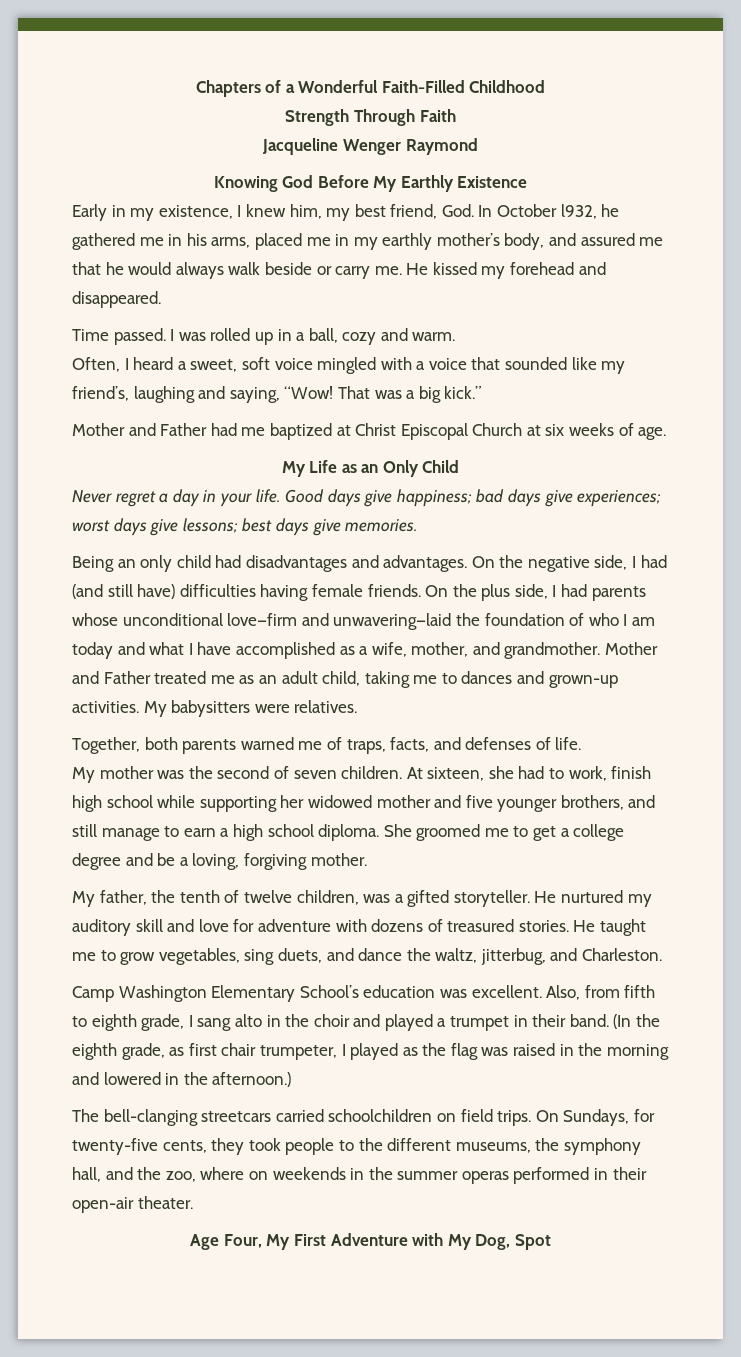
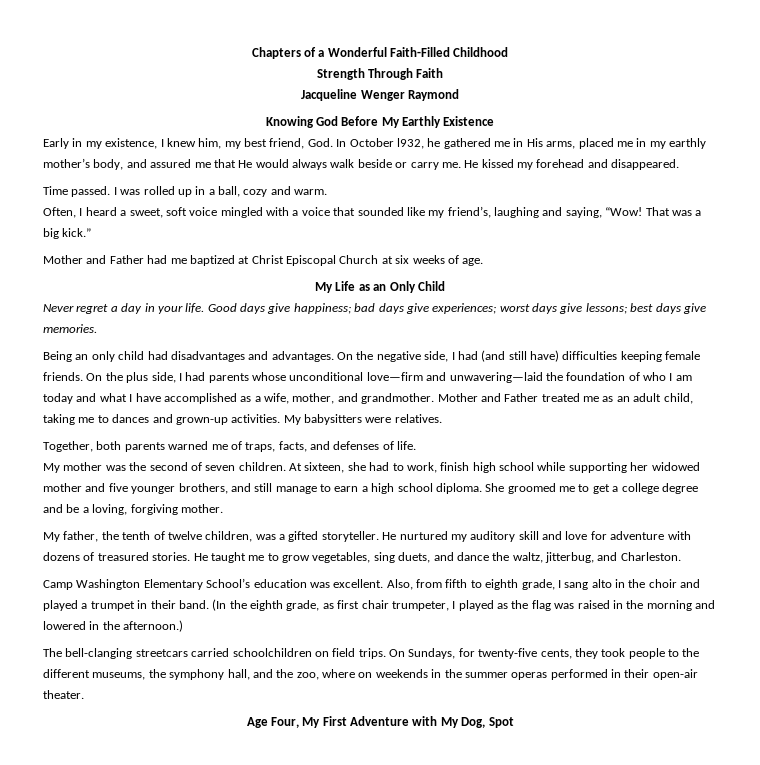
- Early in my existence, I knew him, my best friend, God. In October l932, he gathered me in his arms, placed me in my earthly mother’s body, and assured me that he would always walk beside or carry me.
+ Early in my existence, I knew him, my best friend, God. In October l932, he gathered me in His arms, placed me in my earthly mother’s body, and assured me that He would always walk beside or carry me.
- On the negative side, I had (and still have) difficulties having female friends.
+ On the negative side, I had (and still have) difficulties keeping female friends.

